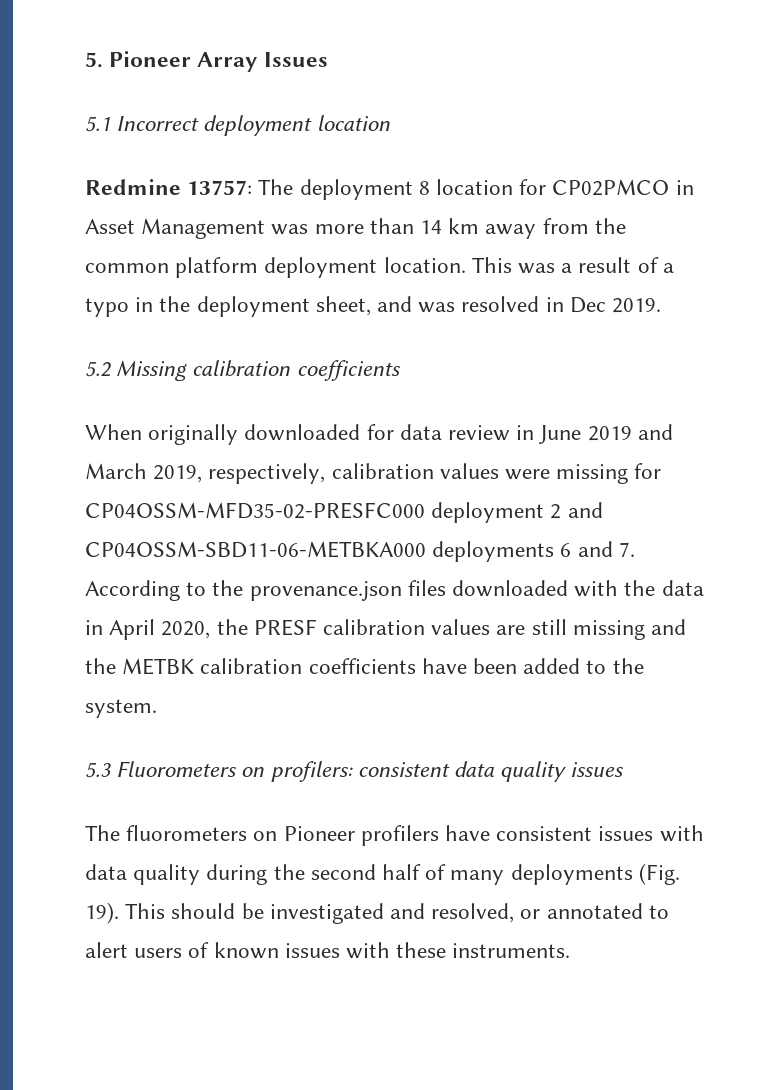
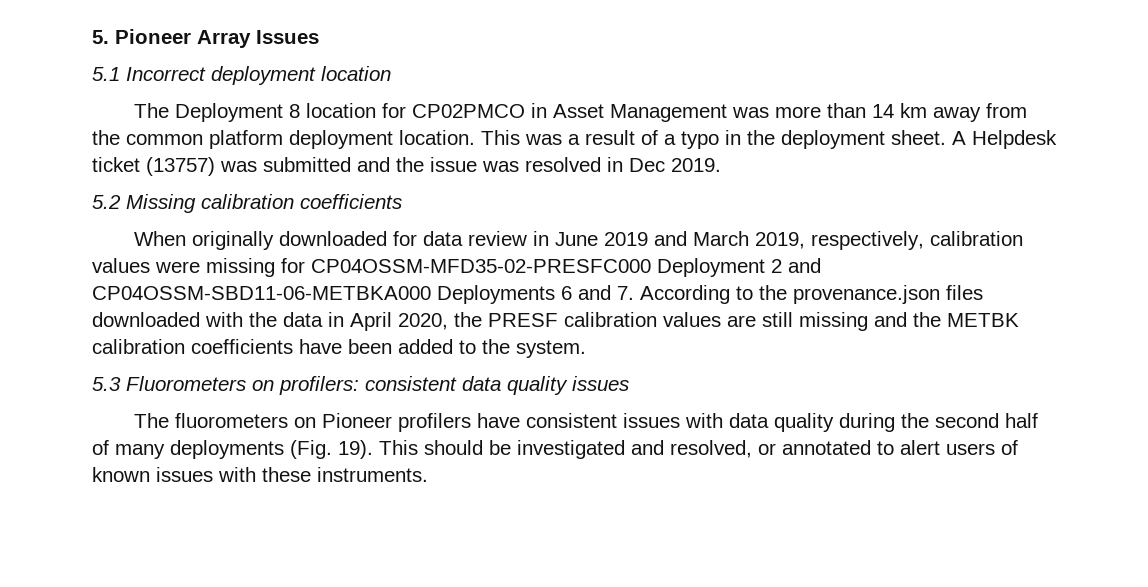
- Redmine 13757: The deployment 8 location for CP02PMCO in Asset Management was more than 14 km away from the common platform deployment location.
+ The Deployment 8 location for CP02PMCO in Asset Management was more than 14 km away from the common platform deployment location.
- This was a result of a typo in the deployment sheet, and was resolved in Dec 2019.
+ This was a result of a typo in the deployment sheet. A Helpdesk ticket (13757) was submitted and the issue was resolved in Dec 2019.
- When originally downloaded for data review in June 2019 and March 2019, respectively, calibration values were missing for CP04OSSM-MFD35-02-PRESFC000 deployment 2 and CP04OSSM-SBD11-06-METBKA000 deployments 6 and 7. According to the provenance.json files downloaded with the data in April 2020, the PRESF calibration values are still missing and the METBK calibration coefficients have been added to the system.
+ When originally downloaded for data review in June 2019 and March 2019, respectively, calibration values were missing for CP04OSSM-MFD35-02-PRESFC000 Deployment 2 and CP04OSSM-SBD11-06-METBKA000 Deployments 6 and 7. According to the provenance.json files downloaded with the data in April 2020, the PRESF calibration values are still missing and the METBK calibration coefficients have been added to the system.

